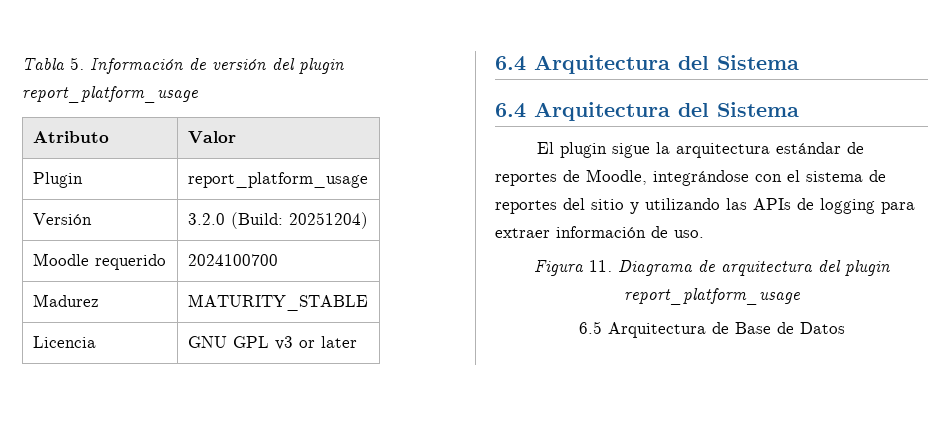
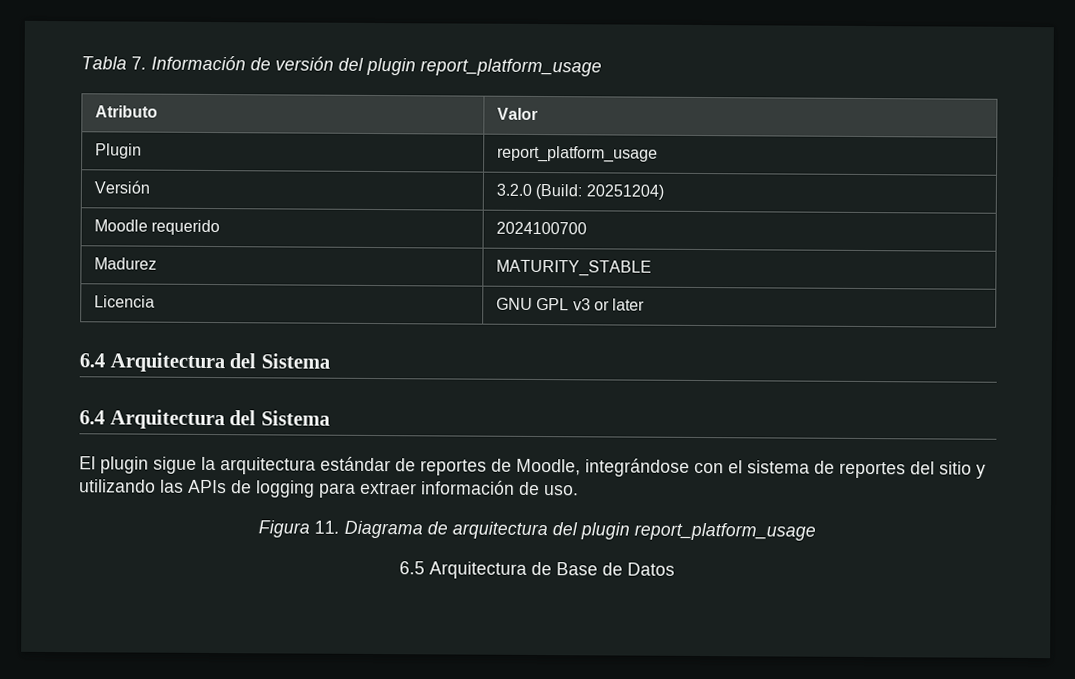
- Tabla 5. Información de versión del plugin report_platform_usage
+ Tabla 7. Información de versión del plugin report_platform_usage

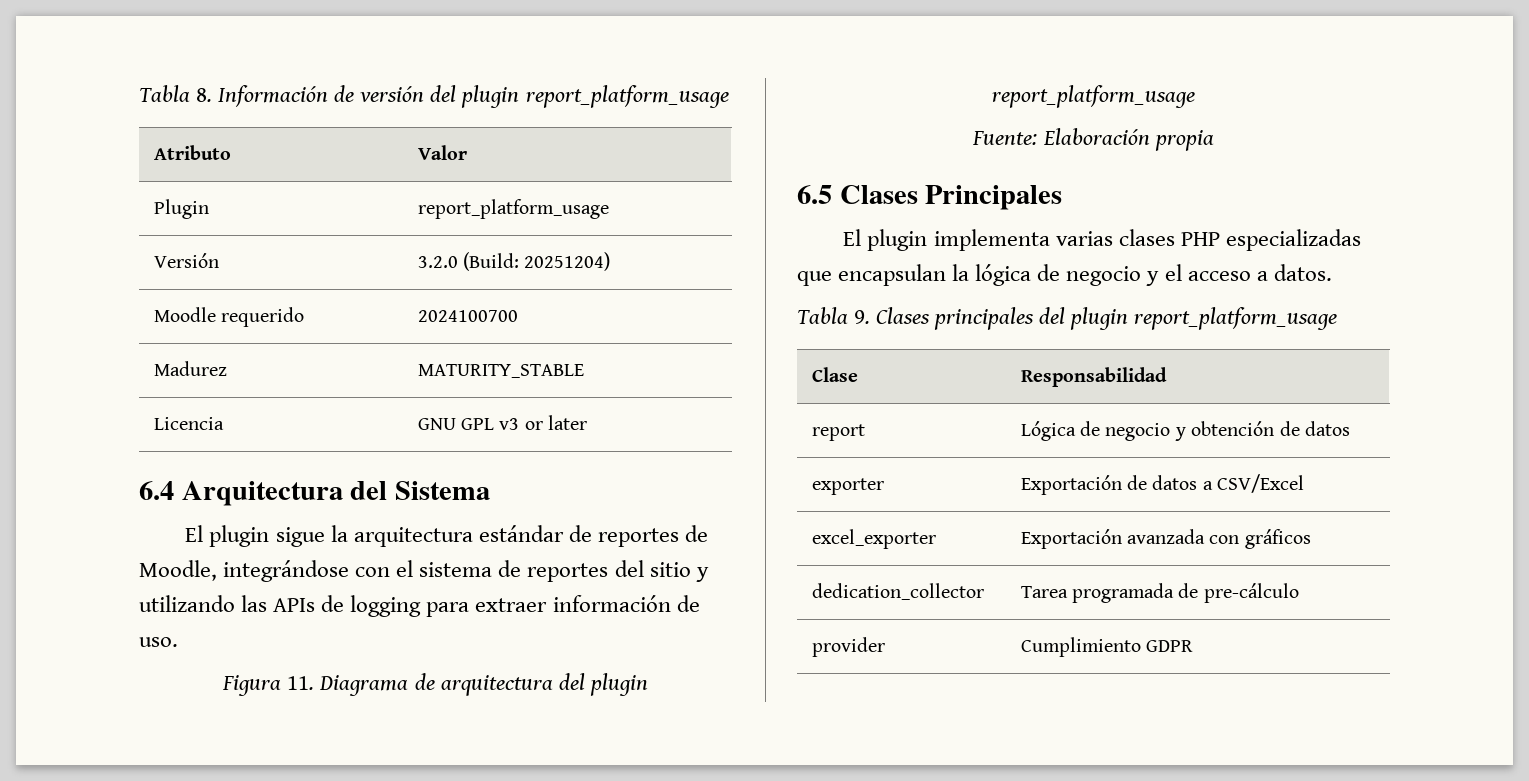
- Tabla 7. Información de versión del plugin report_platform_usage
+ Tabla 8. Información de versión del plugin report_platform_usage
  Licencia | GNU GPL v3 or later
- 6.4 Arquitectura del Sistema
- 6.5 Arquitectura de Base de Datos
+ Fuente: Elaboración propia
+ 6.5 Clases Principales
+ El plugin implementa varias clases PHP especializadas que encapsulan la lógica de negocio y el acceso a datos.
+ Tabla 9. Clases principales del plugin report_platform_usage
+ Clase | Responsabilidad
+ report | Lógica de negocio y obtención de datos
+ exporter | Exportación de datos a CSV/Excel
+ excel_exporter | Exportación avanzada con gráficos
+ dedication_collector | Tarea programada de pre-cálculo
+ provider | Cumplimiento GDPR

